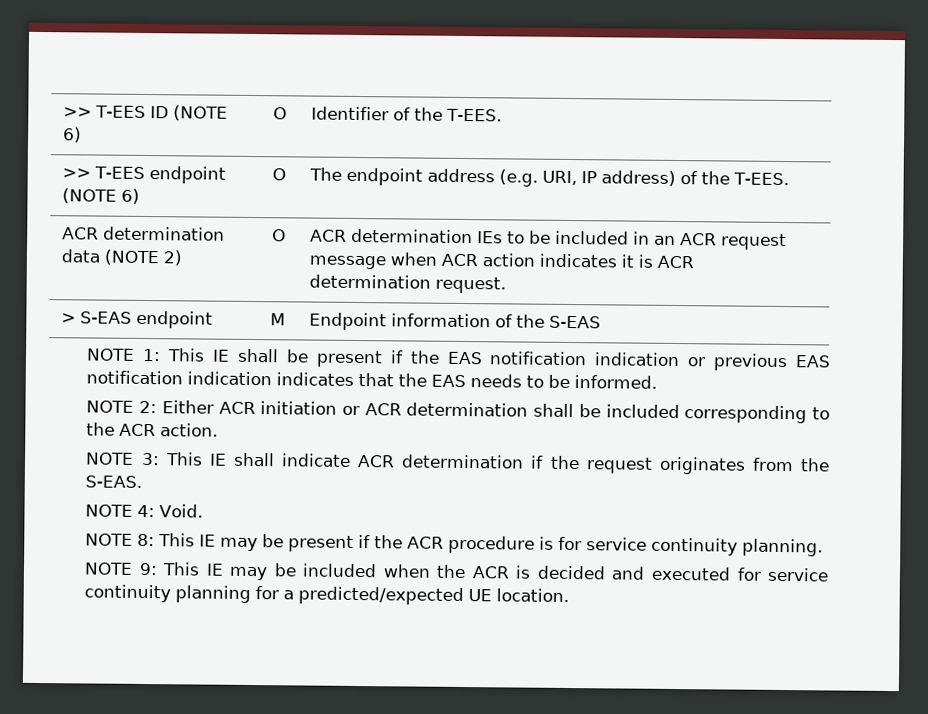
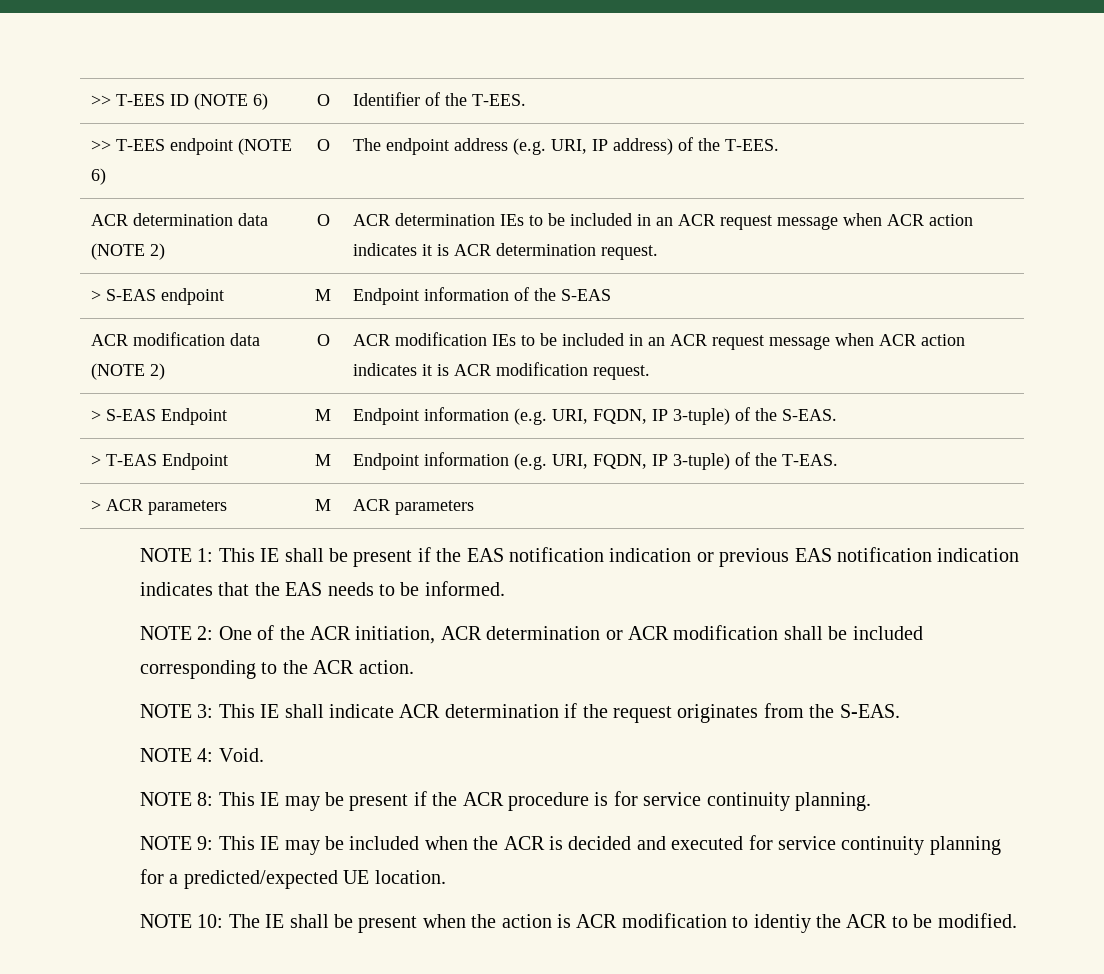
+ ACR modification data (NOTE 2) | O | ACR modification IEs to be included in an ACR request message when ACR action indicates it is ACR modification request.
+ > S-EAS Endpoint | M | Endpoint information (e.g. URI, FQDN, IP 3-tuple) of the S-EAS.
+ > T-EAS Endpoint | M | Endpoint information (e.g. URI, FQDN, IP 3-tuple) of the T-EAS.
+ > ACR parameters | M | ACR parameters
- NOTE 2: Either ACR initiation or ACR determination shall be included corresponding to the ACR action.
+ NOTE 2: One of the ACR initiation, ACR determination or ACR modification shall be included corresponding to the ACR action.
+ NOTE 10: The IE shall be present when the action is ACR modification to identiy the ACR to be modified.

